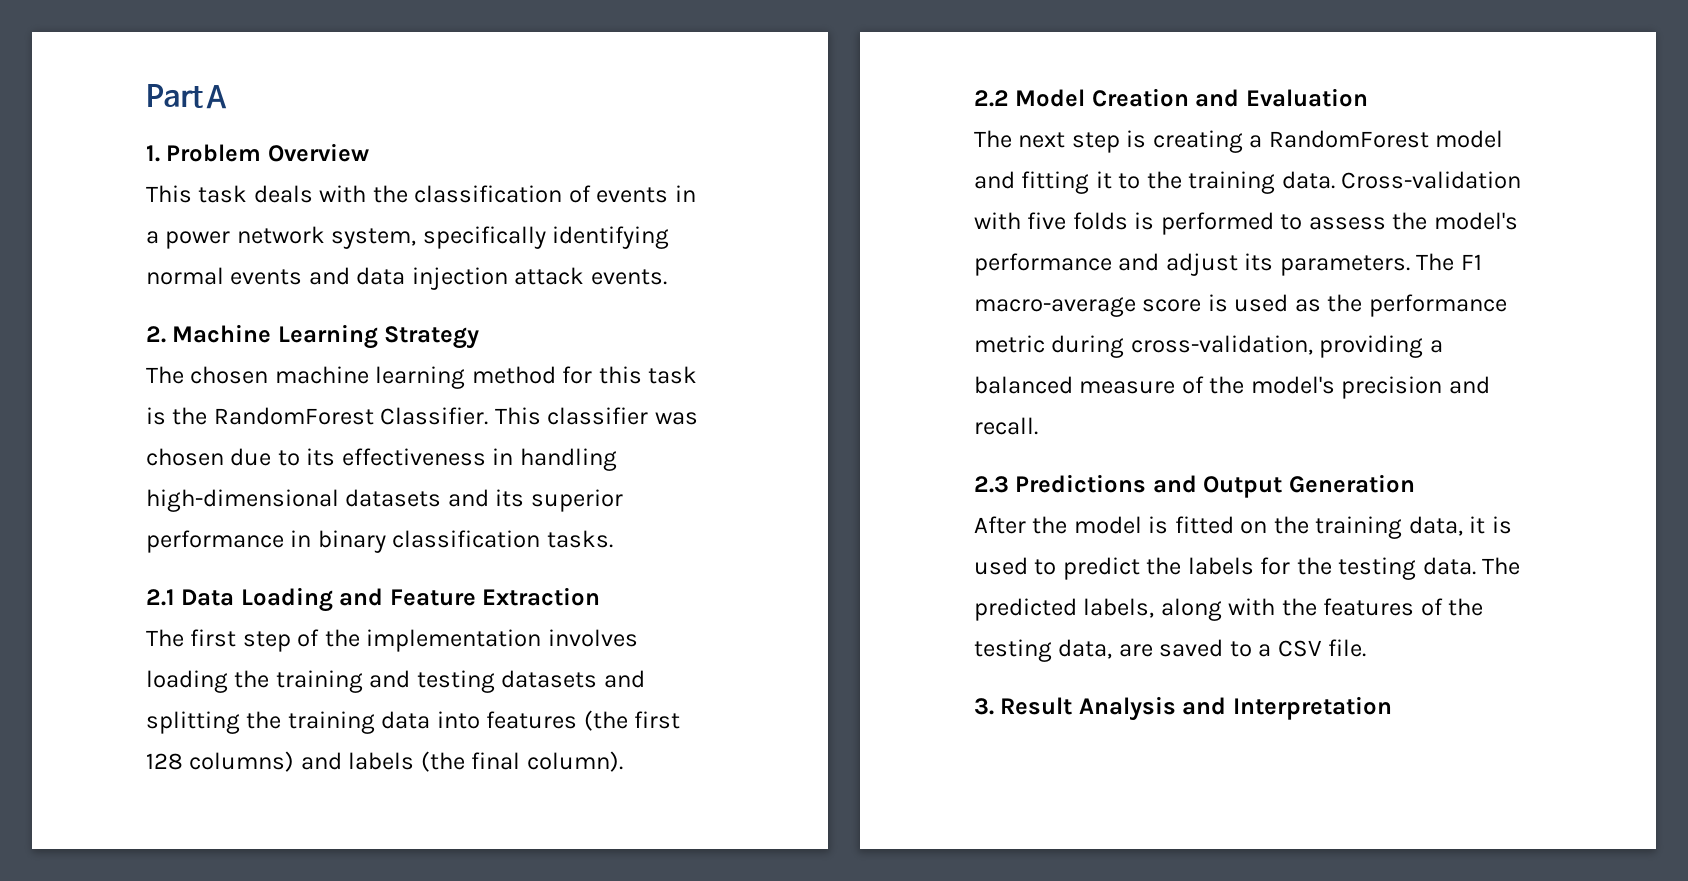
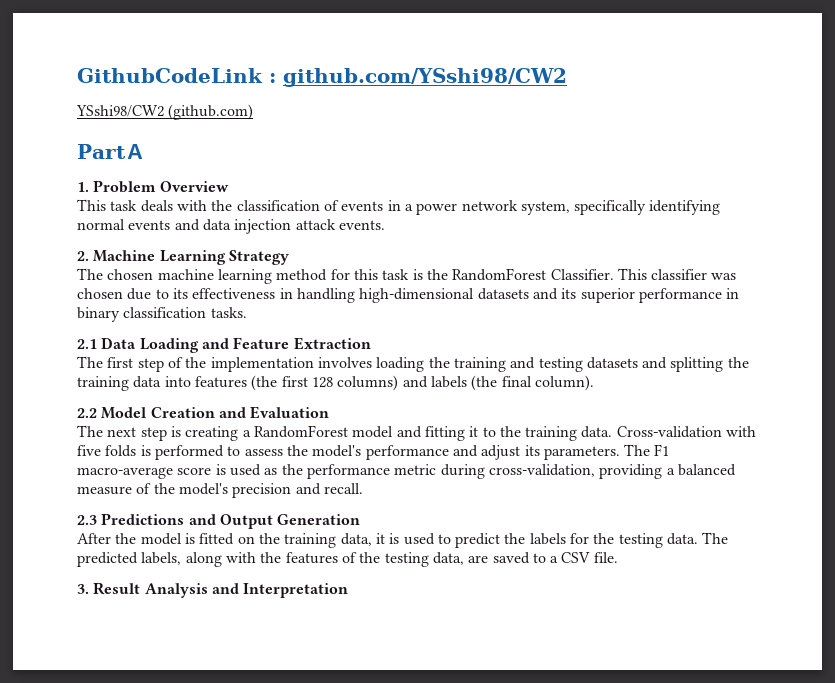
+ GithubCodeLink : github.com/YSshi98/CW2
+ YSshi98/CW2 (github.com)

